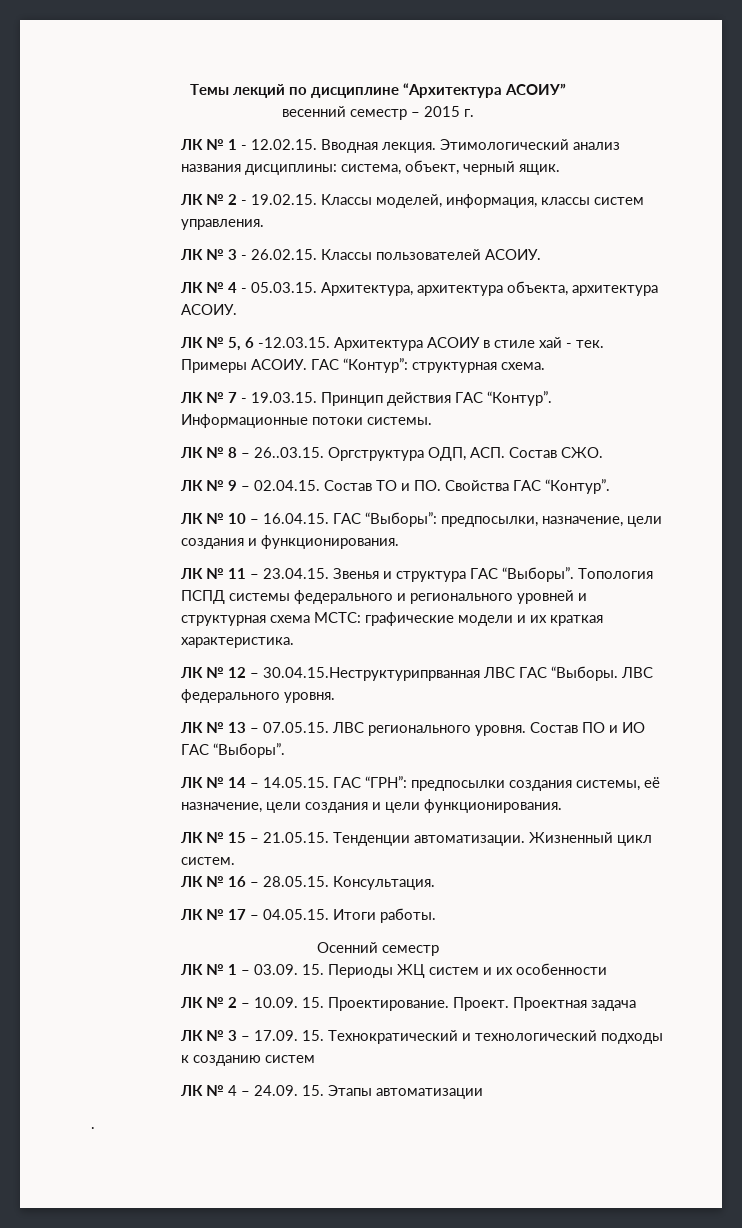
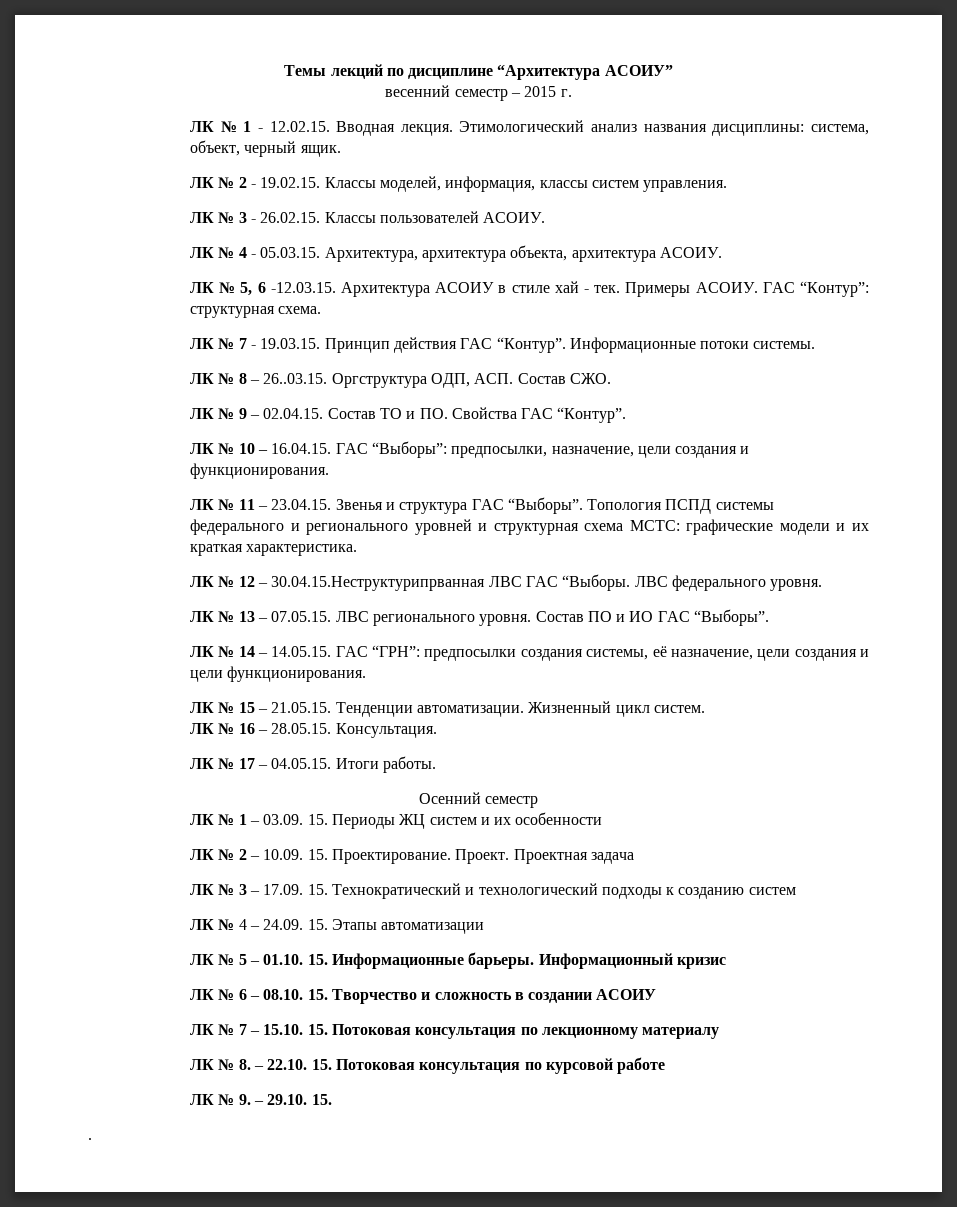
+ ЛК № 5 – 01.10. 15. Информационные барьеры. Информационный кризис
+ ЛК № 6 – 08.10. 15. Творчество и сложность в создании АСОИУ
+ ЛК № 7 – 15.10. 15. Потоковая консультация по лекционному материалу
+ ЛК № 8. – 22.10. 15. Потоковая консультация по курсовой работе
+ ЛК № 9. – 29.10. 15.

